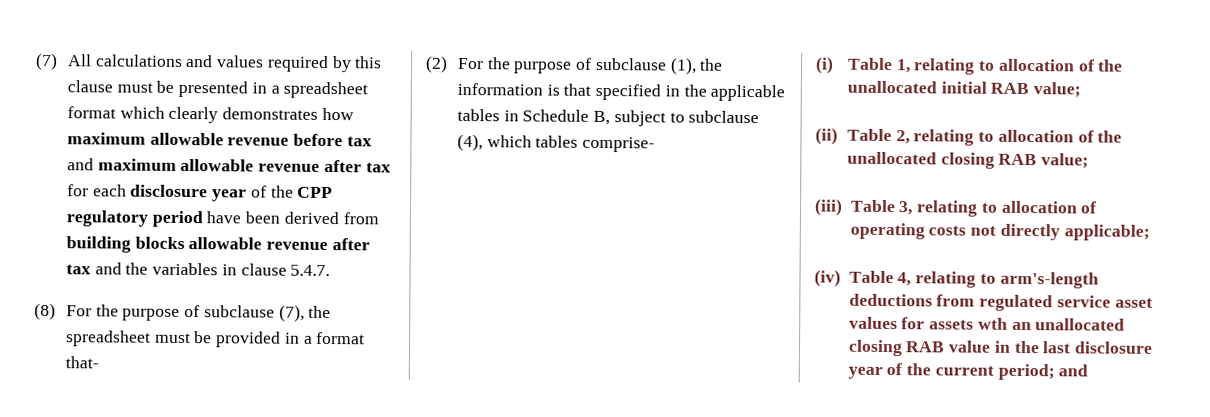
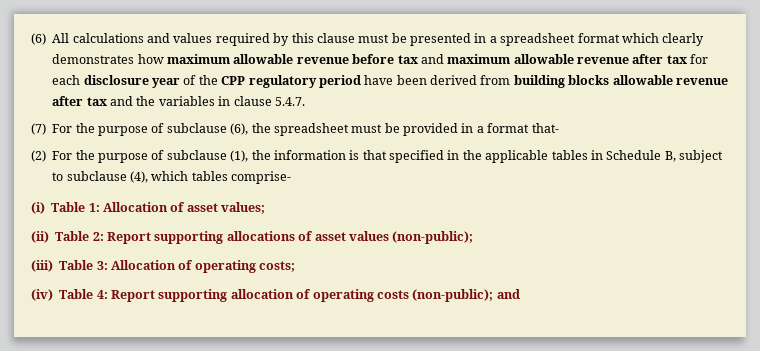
- (7) All calculations and values required by this clause must be presented in a spreadsheet format which clearly demonstrates how maximum allowable revenue before tax and maximum allowable revenue after tax for each disclosure year of the CPP regulatory period have been derived from building blocks allowable revenue after tax and the variables in clause 5.4.7.
+ (6) All calculations and values required by this clause must be presented in a spreadsheet format which clearly demonstrates how maximum allowable revenue before tax and maximum allowable revenue after tax for each disclosure year of the CPP regulatory period have been derived from building blocks allowable revenue after tax and the variables in clause 5.4.7.
- (8) For the purpose of subclause (7), the spreadsheet must be provided in a format that-
+ (7) For the purpose of subclause (6), the spreadsheet must be provided in a format that-
- (i) Table 1, relating to allocation of the unallocated initial RAB value;
- (ii) Table 2, relating to allocation of the unallocated closing RAB value;
- (iii) Table 3, relating to allocation of operating costs not directly applicable;
- (iv) Table 4, relating to arm's-length deductions from regulated service asset values for assets wth an unallocated closing RAB value in the last disclosure year of the current period; and
+ (i) Table 1: Allocation of asset values;
+ (ii) Table 2: Report supporting allocations of asset values (non-public);
+ (iii) Table 3: Allocation of operating costs;
+ (iv) Table 4: Report supporting allocation of operating costs (non-public); and

